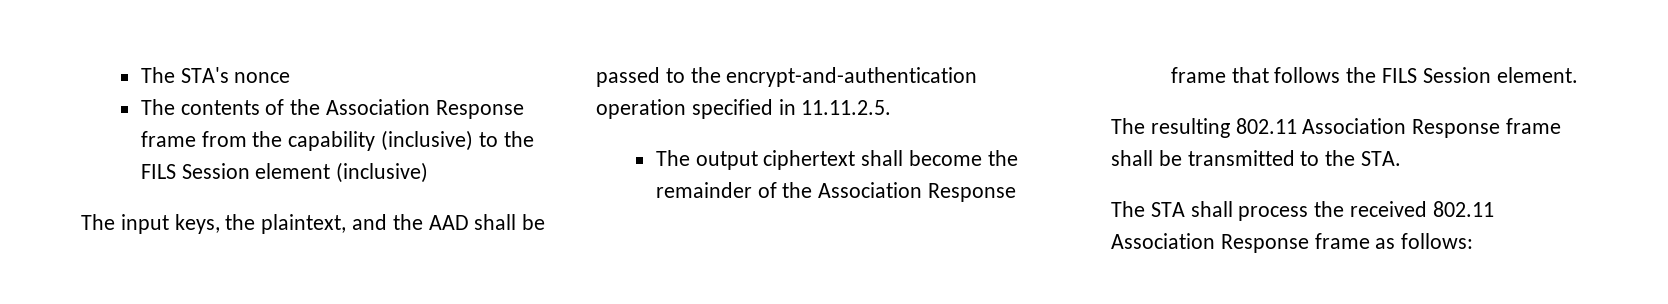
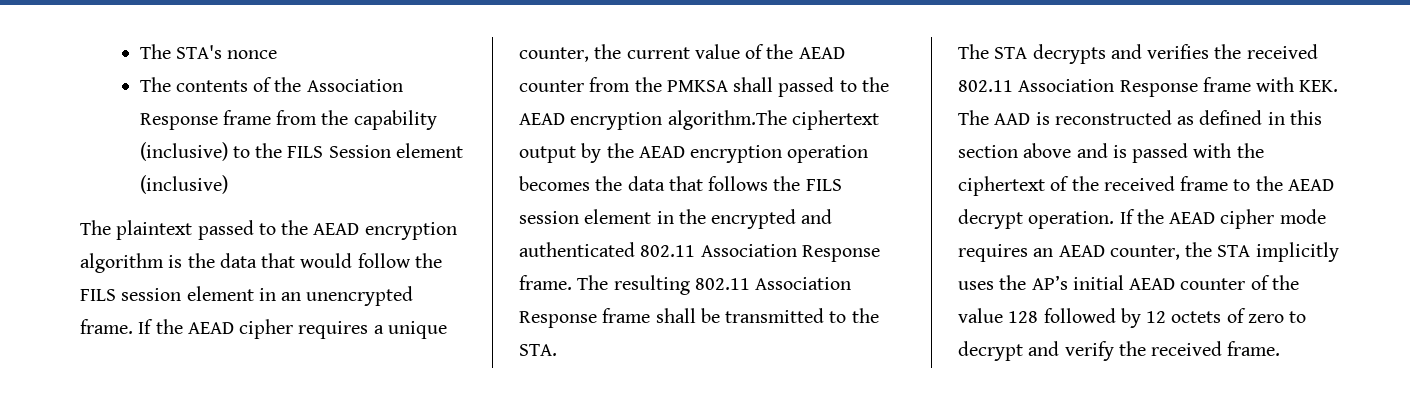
- The input keys, the plaintext, and the AAD shall be passed to the encrypt-and-authentication operation specified in 11.11.2.5.
- The output ciphertext shall become the remainder of the Association Response frame that follows the FILS Session element.
- The resulting 802.11 Association Response frame shall be transmitted to the STA.
+ The plaintext passed to the AEAD encryption algorithm is the data that would follow the FILS session element in an unencrypted frame. If the AEAD cipher requires a unique counter, the current value of the AEAD counter from the PMKSA shall passed to the AEAD encryption algorithm.The ciphertext output by the AEAD encryption operation becomes the data that follows the FILS session element in the encrypted and authenticated 802.11 Association Response frame. The resulting 802.11 Association Response frame shall be transmitted to the STA.
- The STA shall process the received 802.11 Association Response frame as follows:
+ The STA decrypts and verifies the received 802.11 Association Response frame with KEK. The AAD is reconstructed as defined in this section above and is passed with the ciphertext of the received frame to the AEAD decrypt operation. If the AEAD cipher mode requires an AEAD counter, the STA implicitly uses the AP’s initial AEAD counter of the value 128 followed by 12 octets of zero to decrypt and verify the received frame.

